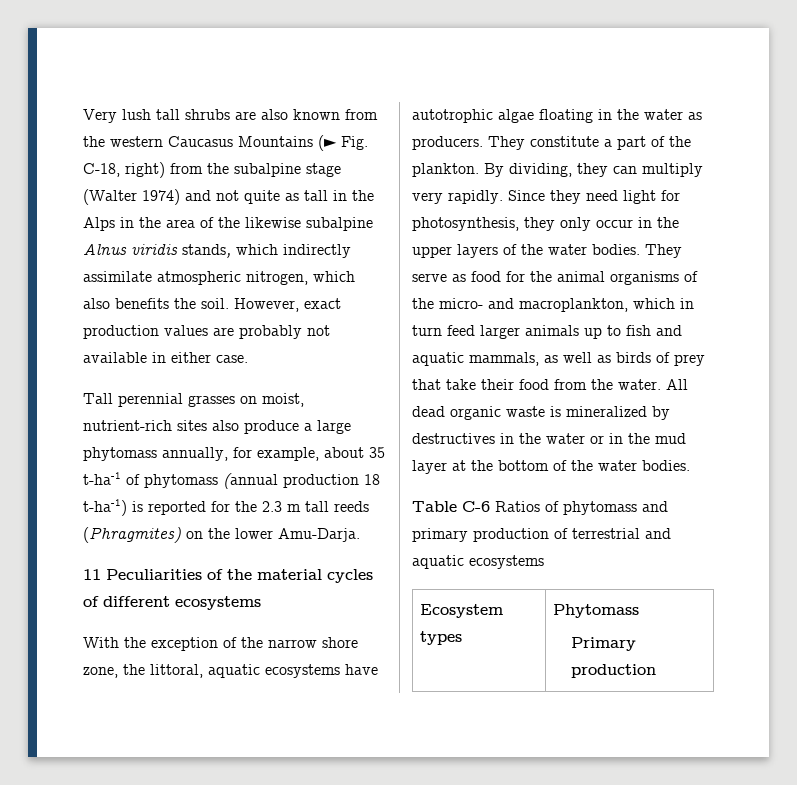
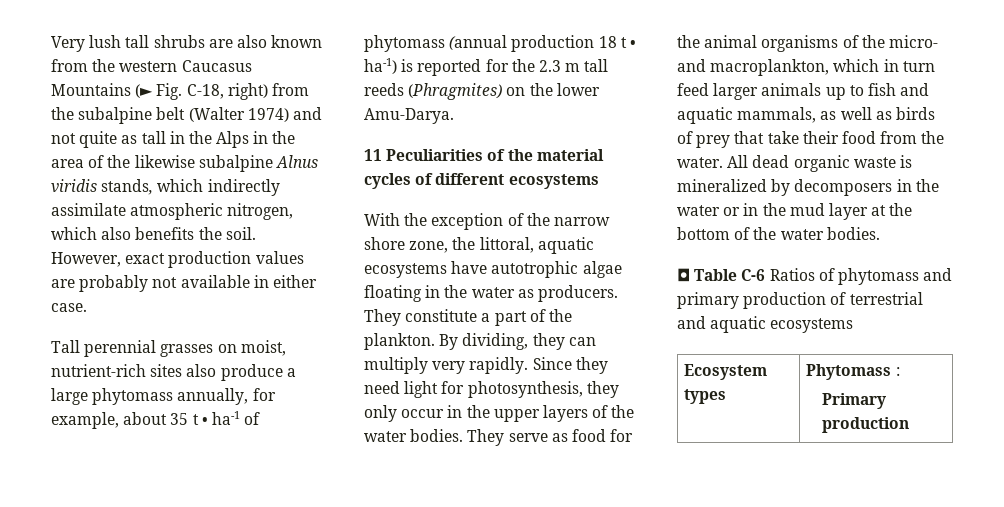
- Very lush tall shrubs are also known from the western Caucasus Mountains (► Fig. C-18, right) from the subalpine stage (Walter 1974) and not quite as tall in the Alps in the area of the likewise subalpine Alnus viridis stands, which indirectly assimilate atmospheric nitrogen, which also benefits the soil.
+ Very lush tall shrubs are also known from the western Caucasus Mountains (► Fig. C-18, right) from the subalpine belt (Walter 1974) and not quite as tall in the Alps in the area of the likewise subalpine Alnus viridis stands, which indirectly assimilate atmospheric nitrogen, which also benefits the soil.
- Tall perennial grasses on moist, nutrient-rich sites also produce a large phytomass annually, for example, about 35 t-ha-1 of phytomass (annual production 18 t-ha-1) is reported for the 2.3 m tall reeds (Phragmites) on the lower Amu-Darja.
+ Tall perennial grasses on moist, nutrient-rich sites also produce a large phytomass annually, for example, about 35 t • ha-1 of phytomass (annual production 18 t • ha-1) is reported for the 2.3 m tall reeds (Phragmites) on the lower Amu-Darya.
- All dead organic waste is mineralized by destructives in the water or in the mud layer at the bottom of the water bodies.
+ All dead organic waste is mineralized by decomposers in the water or in the mud layer at the bottom of the water bodies.
- Table C-6 Ratios of phytomass and primary production of terrestrial and aquatic ecosystems
+ ◘ Table C-6 Ratios of phytomass and primary production of terrestrial and aquatic ecosystems
- Ecosystem types | Phytomass
+ Ecosystem types | Phytomass :

